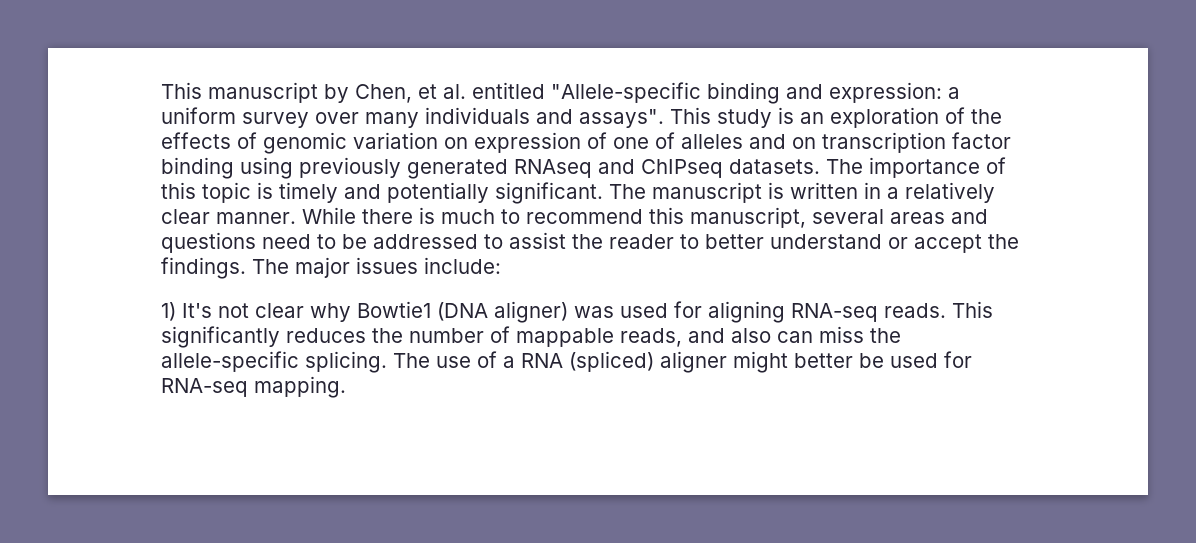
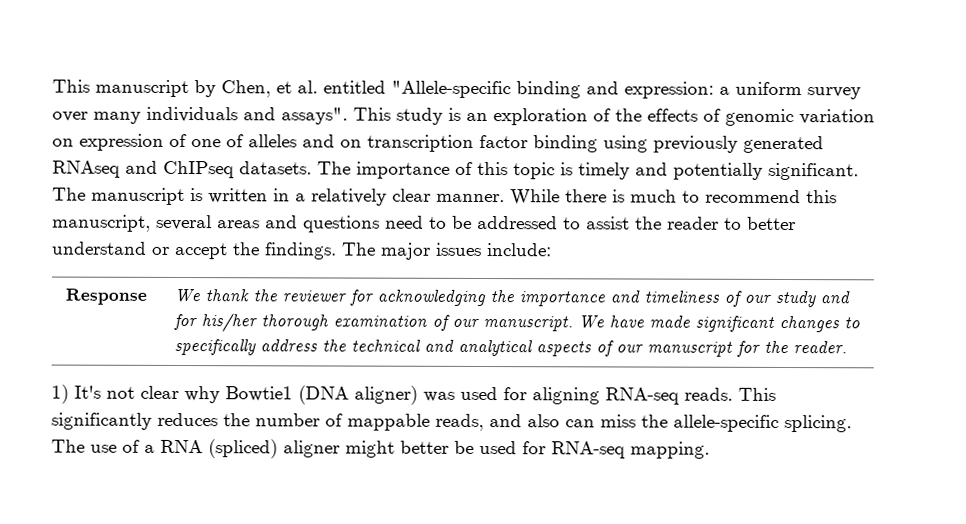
+ Response | We thank the reviewer for acknowledging the importance and timeliness of our study and for his/her thorough examination of our manuscript. We have made significant changes to specifically address the technical and analytical aspects of our manuscript for the reader.

